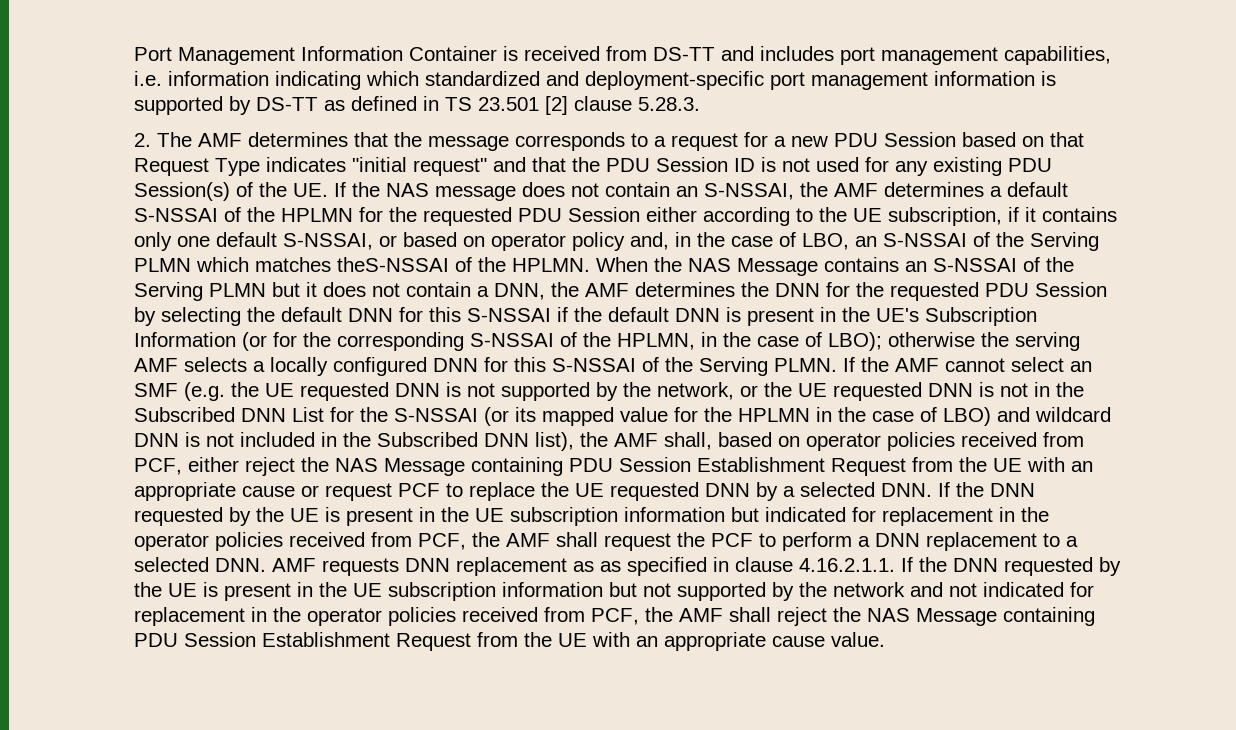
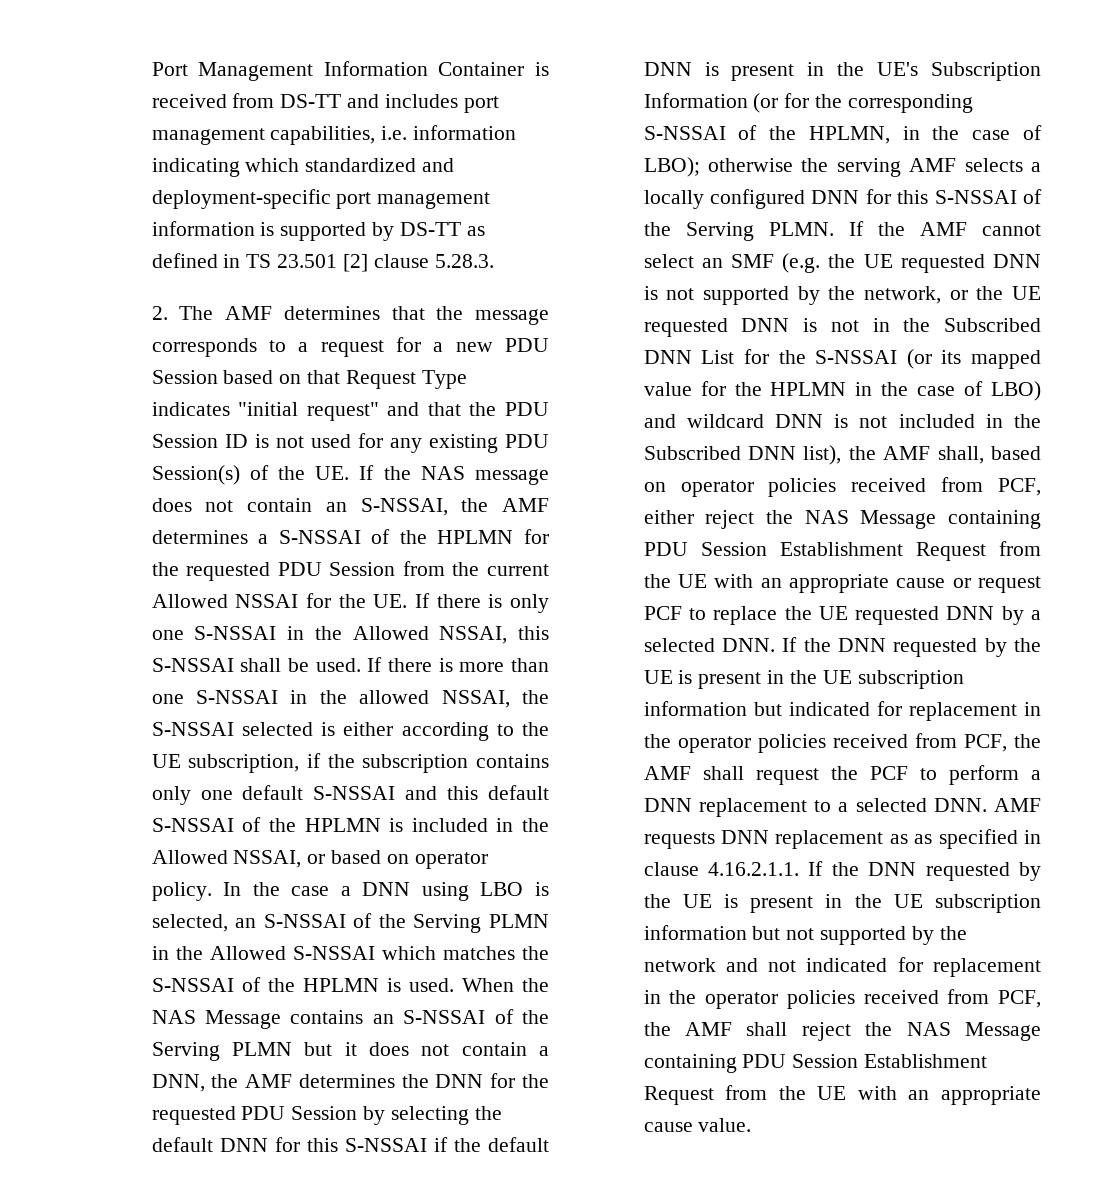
- 2. The AMF determines that the message corresponds to a request for a new PDU Session based on that Request Type indicates "initial request" and that the PDU Session ID is not used for any existing PDU Session(s) of the UE. If the NAS message does not contain an S-NSSAI, the AMF determines a default S-NSSAI of the HPLMN for the requested PDU Session either according to the UE subscription, if it contains only one default S-NSSAI, or based on operator policy and, in the case of LBO, an S-NSSAI of the Serving PLMN which matches theS-NSSAI of the HPLMN.
+ 2. The AMF determines that the message corresponds to a request for a new PDU Session based on that Request Type indicates "initial request" and that the PDU Session ID is not used for any existing PDU Session(s) of the UE. If the NAS message does not contain an S-NSSAI, the AMF determines a S-NSSAI of the HPLMN for the requested PDU Session from the current Allowed NSSAI for the UE. If there is only one S-NSSAI in the Allowed NSSAI, this S-NSSAI shall be used. If there is more than one S-NSSAI in the allowed NSSAI, the S-NSSAI selected is either according to the UE subscription, if the subscription contains only one default S-NSSAI and this default S-NSSAI of the HPLMN is included in the Allowed NSSAI, or based on operator policy. In the case a DNN using LBO is selected, an S-NSSAI of the Serving PLMN in the Allowed S-NSSAI which matches the S-NSSAI of the HPLMN is used.

